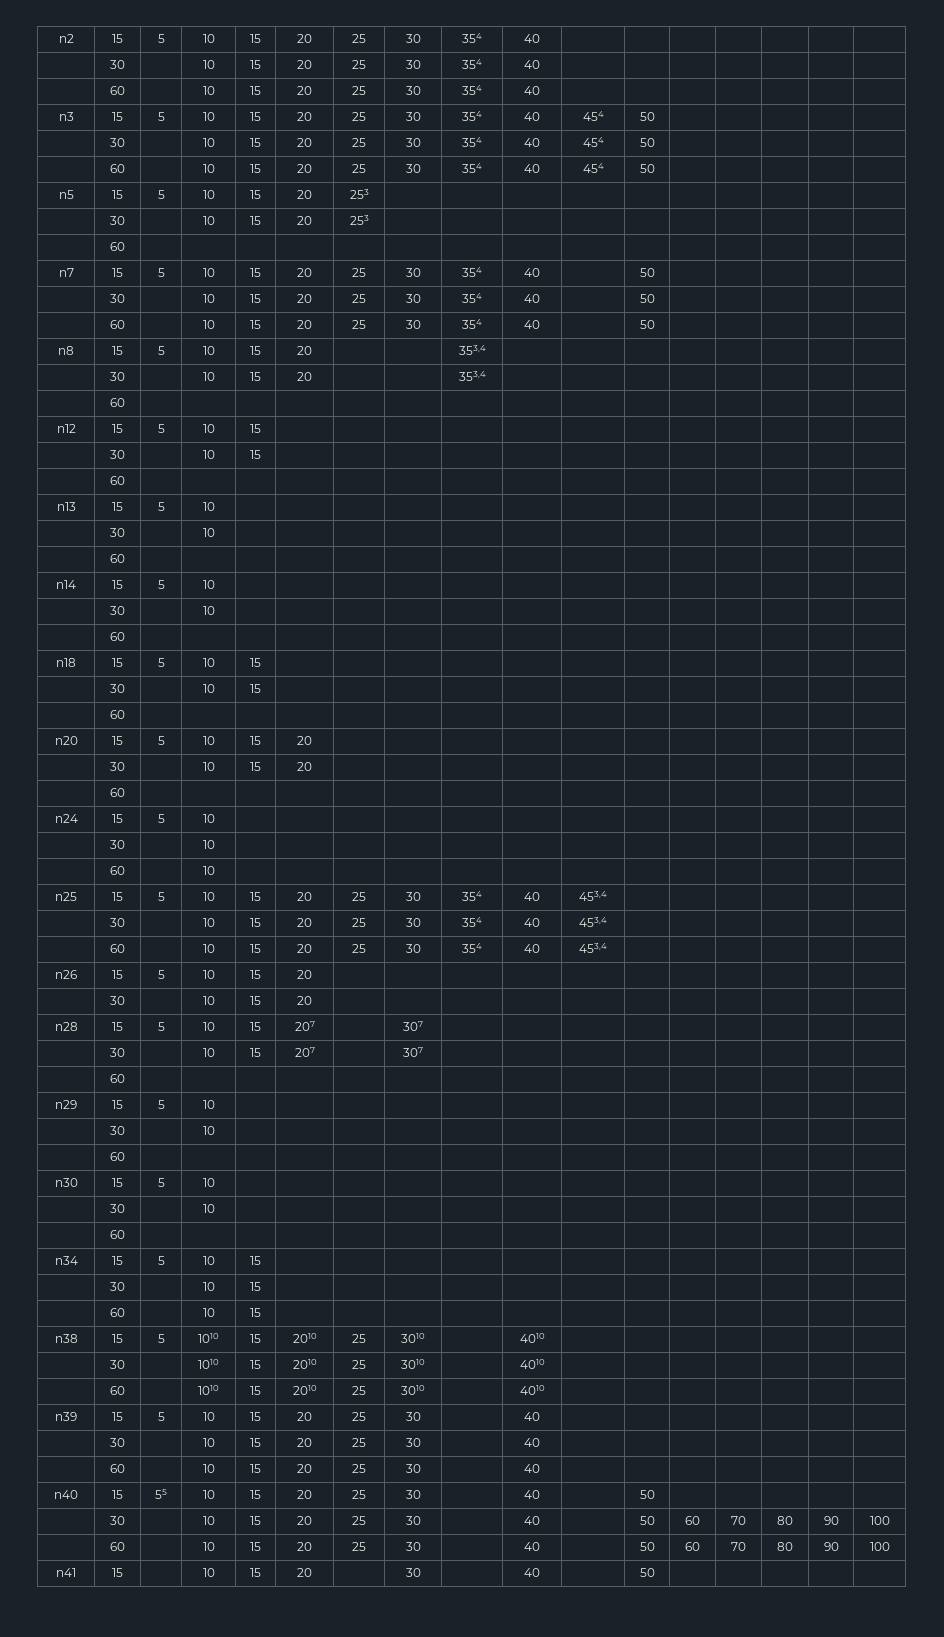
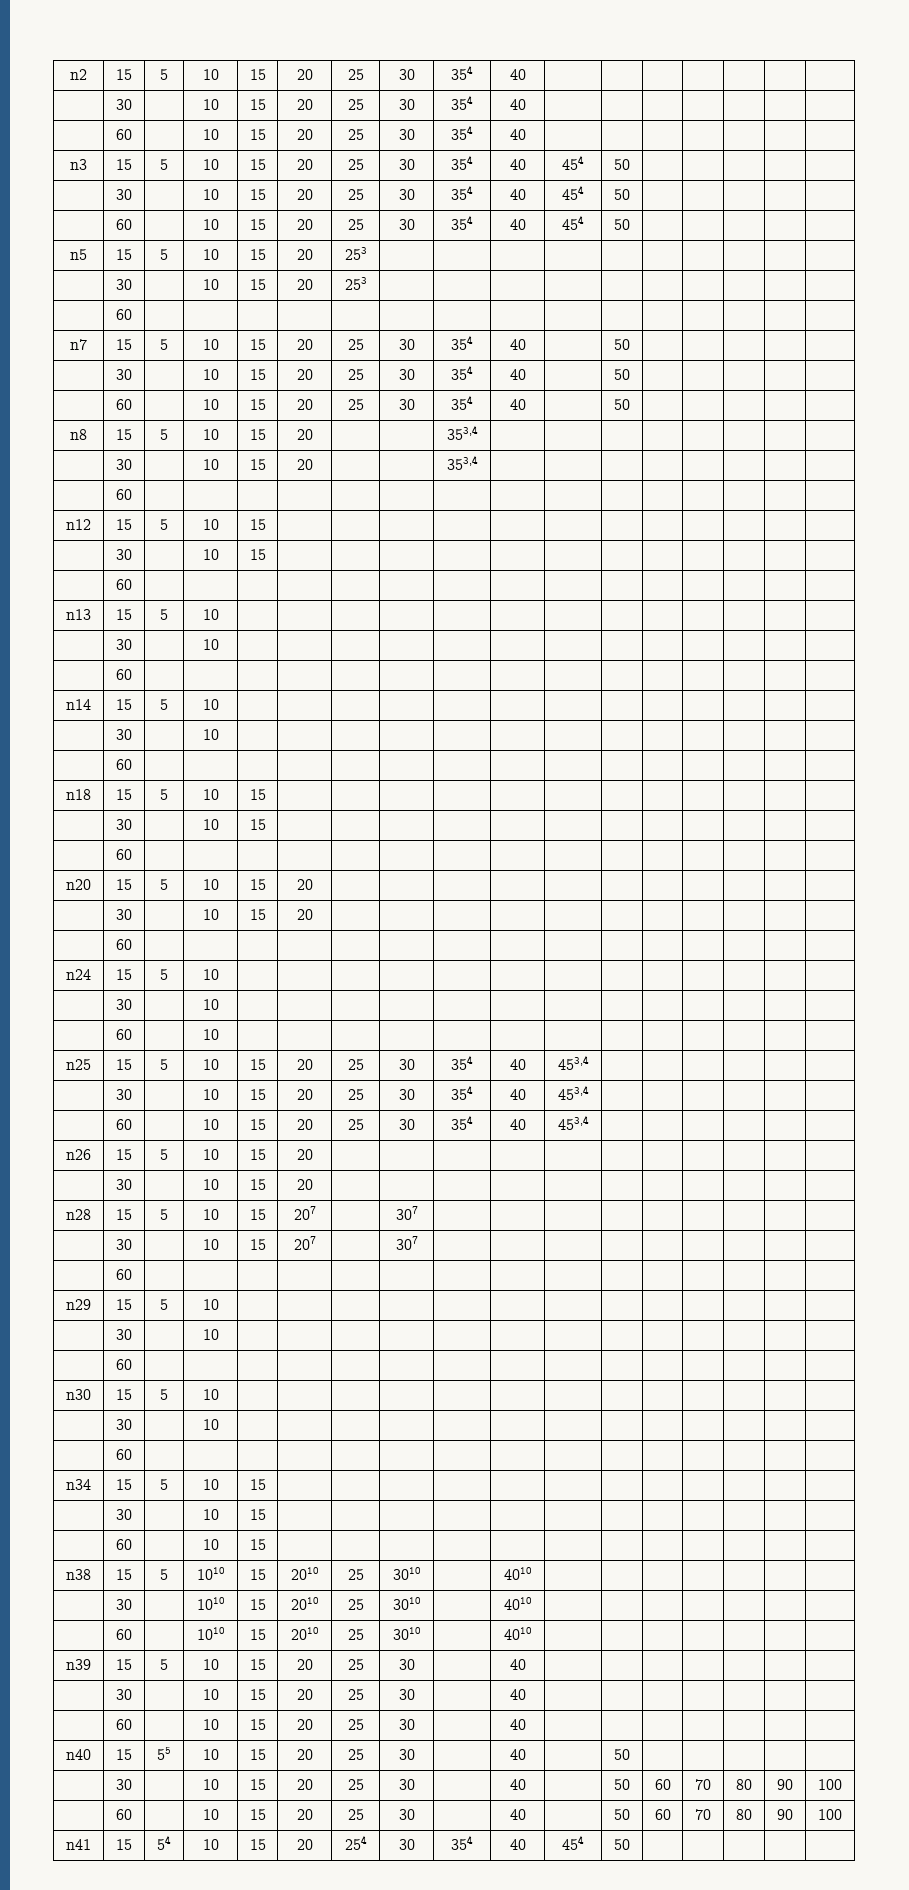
- n41 | 15 | | 10 | 15 | 20 | | 30 | | 40 | | 50 | | | | |
+ n41 | 15 | 54 | 10 | 15 | 20 | 254 | 30 | 354 | 40 | 454 | 50 | | | | |

